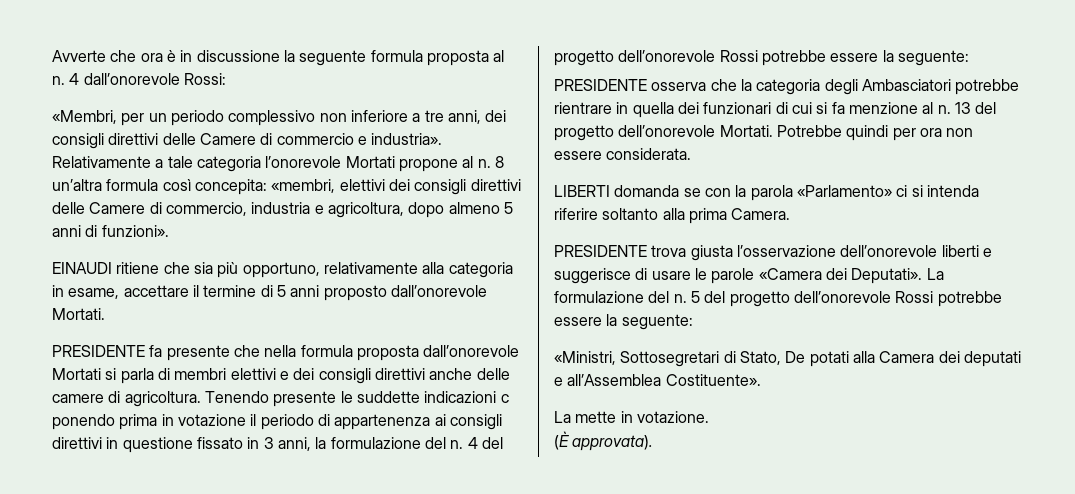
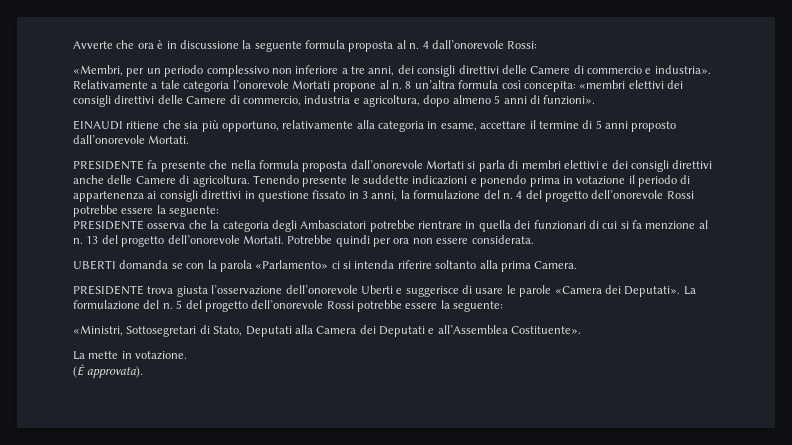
- 8 un’altra formula così concepita: «membri, elettivi dei consigli direttivi delle Camere di commercio, industria e agricoltura, dopo almeno 5 anni di funzioni».
+ 8 un’altra formula così concepita: «membri elettivi dei consigli direttivi delle Camere di commercio, industria e agricoltura, dopo almeno 5 anni di funzioni».
- PRESIDENTE fa presente che nella formula proposta dall’onorevole Mortati si parla di membri elettivi e dei consigli direttivi anche delle camere di agricoltura.
+ PRESIDENTE fa presente che nella formula proposta dall’onorevole Mortati si parla di membri elettivi e dei consigli direttivi anche delle Camere di agricoltura.
- Tenendo presente le suddette indicazioni c ponendo prima in votazione il periodo di appartenenza ai consigli direttivi in questione fissato in 3 anni, la formulazione del n.
+ Tenendo presente le suddette indicazioni e ponendo prima in votazione il periodo di appartenenza ai consigli direttivi in questione fissato in 3 anni, la formulazione del n.
- LIBERTI domanda se con la parola «Parlamento» ci si intenda riferire soltanto alla prima Camera.
+ UBERTI domanda se con la parola «Parlamento» ci si intenda riferire soltanto alla prima Camera.
- PRESIDENTE trova giusta l’osservazione dell’onorevole liberti e suggerisce di usare le parole «Camera dei Deputati».
+ PRESIDENTE trova giusta l’osservazione dell’onorevole Uberti e suggerisce di usare le parole «Camera dei Deputati».
- «Ministri, Sottosegretari di Stato, De potati alla Camera dei deputati e all’Assemblea Costituente».
+ «Ministri, Sottosegretari di Stato, Deputati alla Camera dei Deputati e all’Assemblea Costituente».

